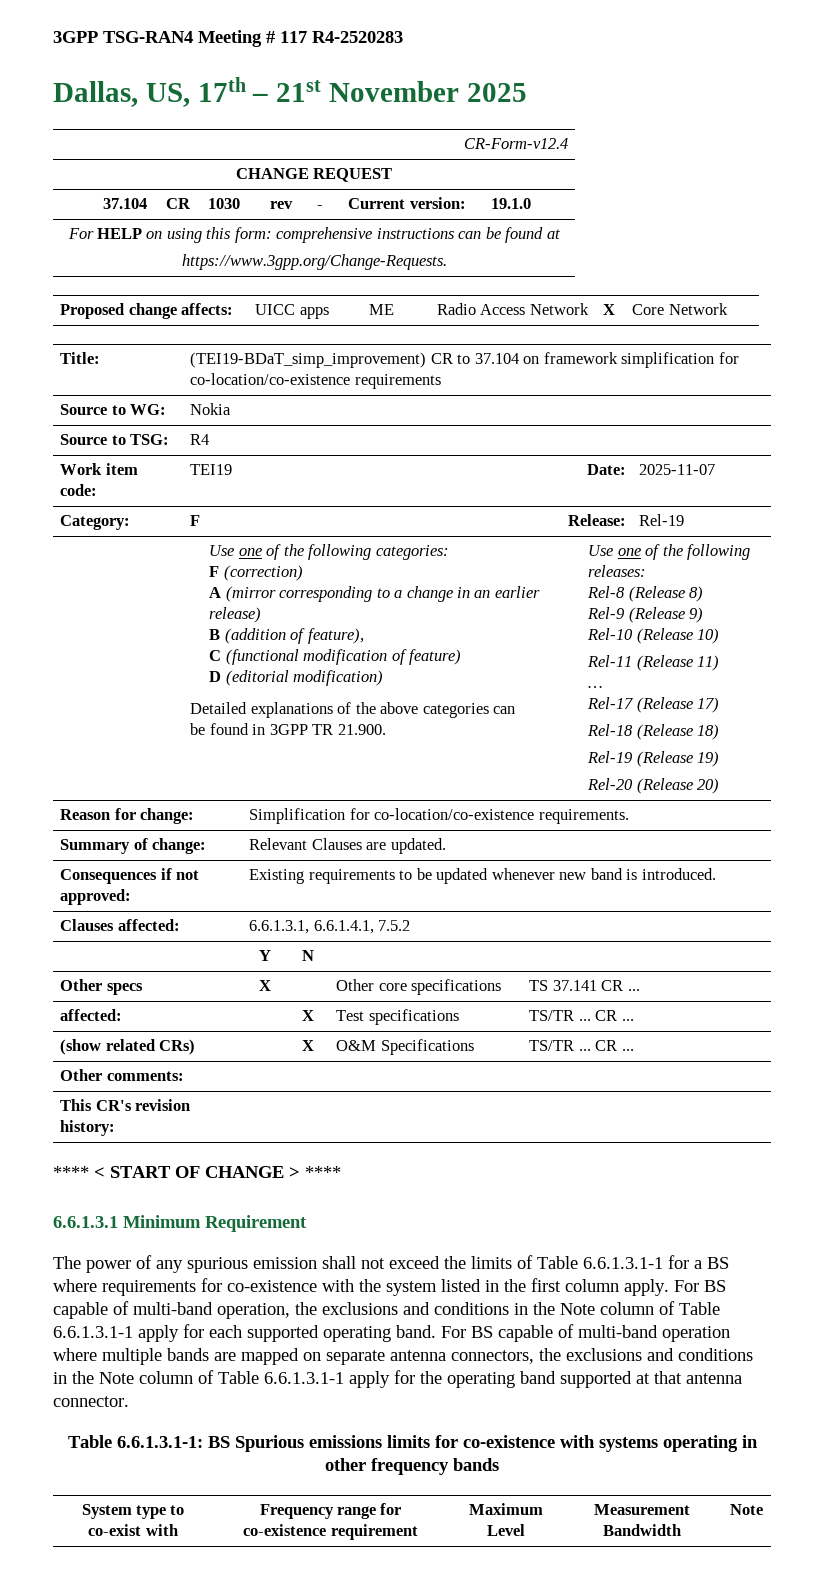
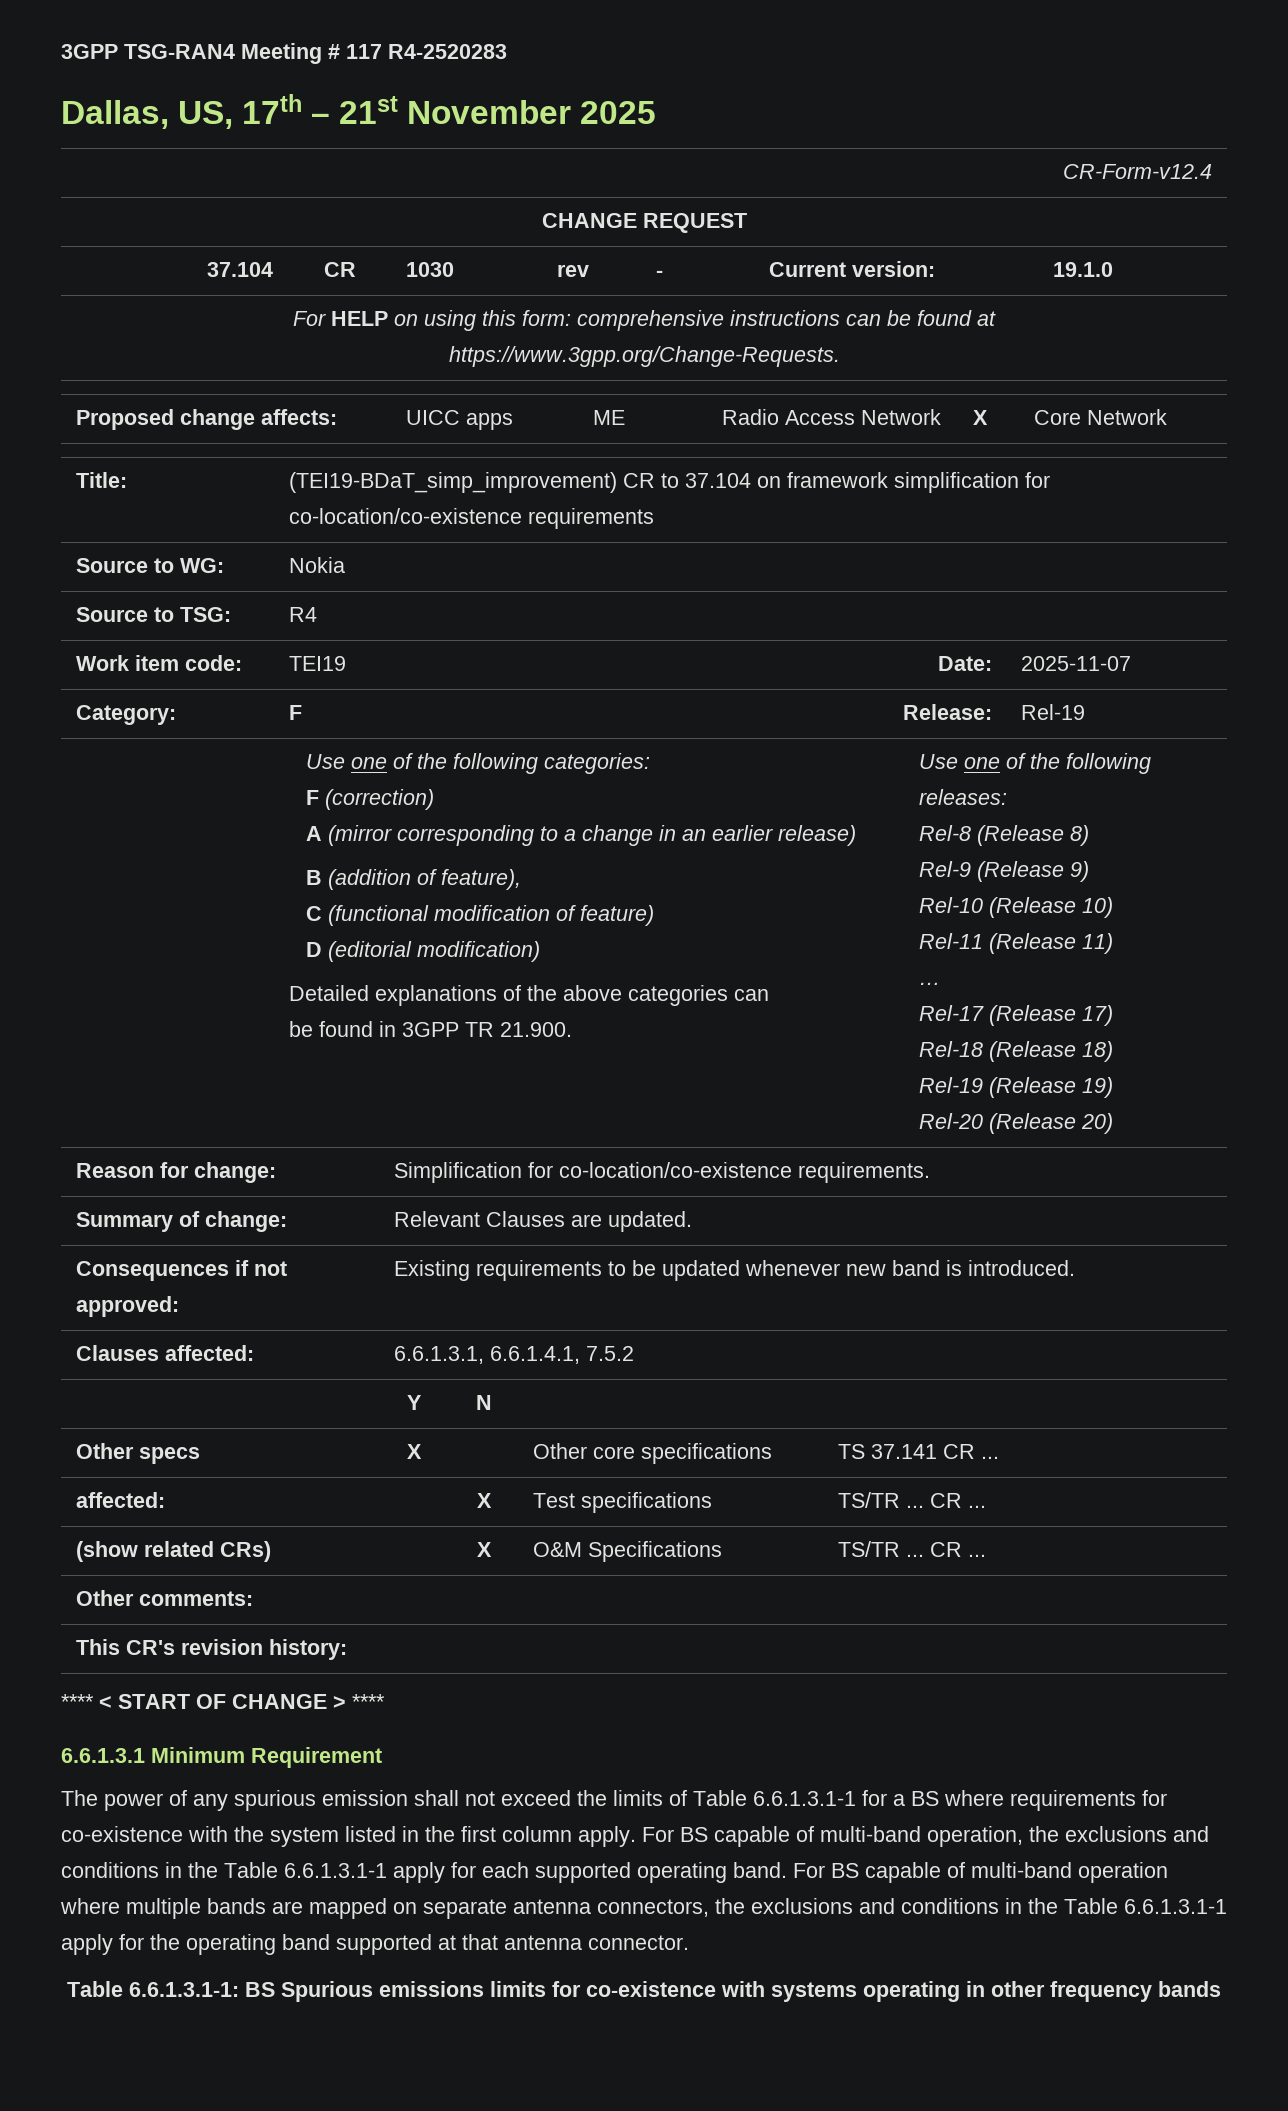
- For BS capable of multi-band operation, the exclusions and conditions in the Note column of Table 6.6.1.3.1-1 apply for each supported operating band.
+ For BS capable of multi-band operation, the exclusions and conditions in the Table 6.6.1.3.1-1 apply for each supported operating band.
- For BS capable of multi-band operation where multiple bands are mapped on separate antenna connectors, the exclusions and conditions in the Note column of Table 6.6.1.3.1-1 apply for the operating band supported at that antenna connector.
+ For BS capable of multi-band operation where multiple bands are mapped on separate antenna connectors, the exclusions and conditions in the Table 6.6.1.3.1-1 apply for the operating band supported at that antenna connector.
- System type to co-exist with | Frequency range for co-existence requirement | Maximum Level | Measurement Bandwidth | Note

